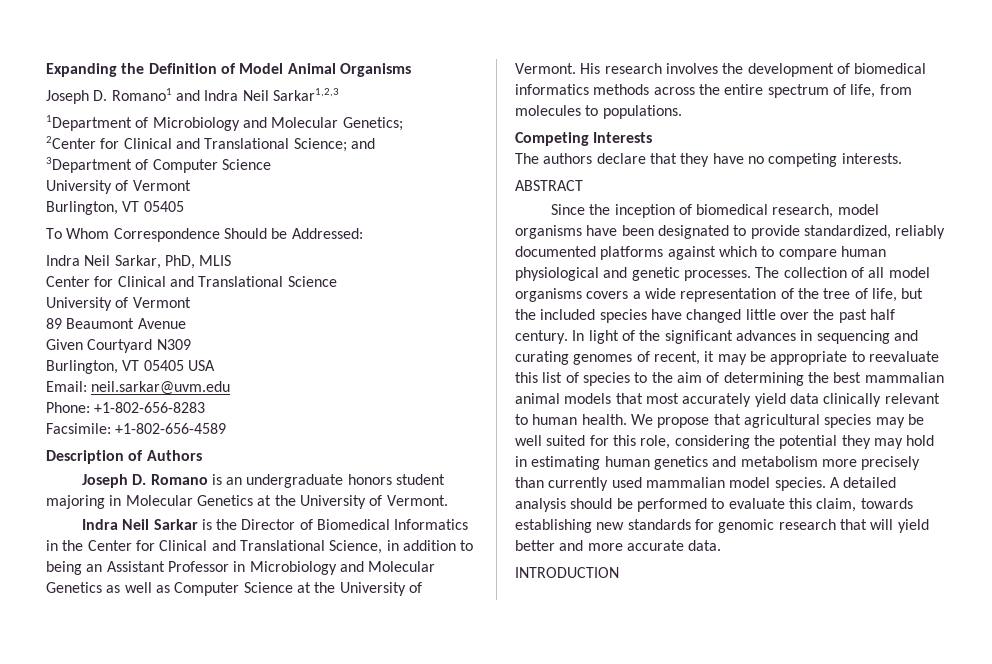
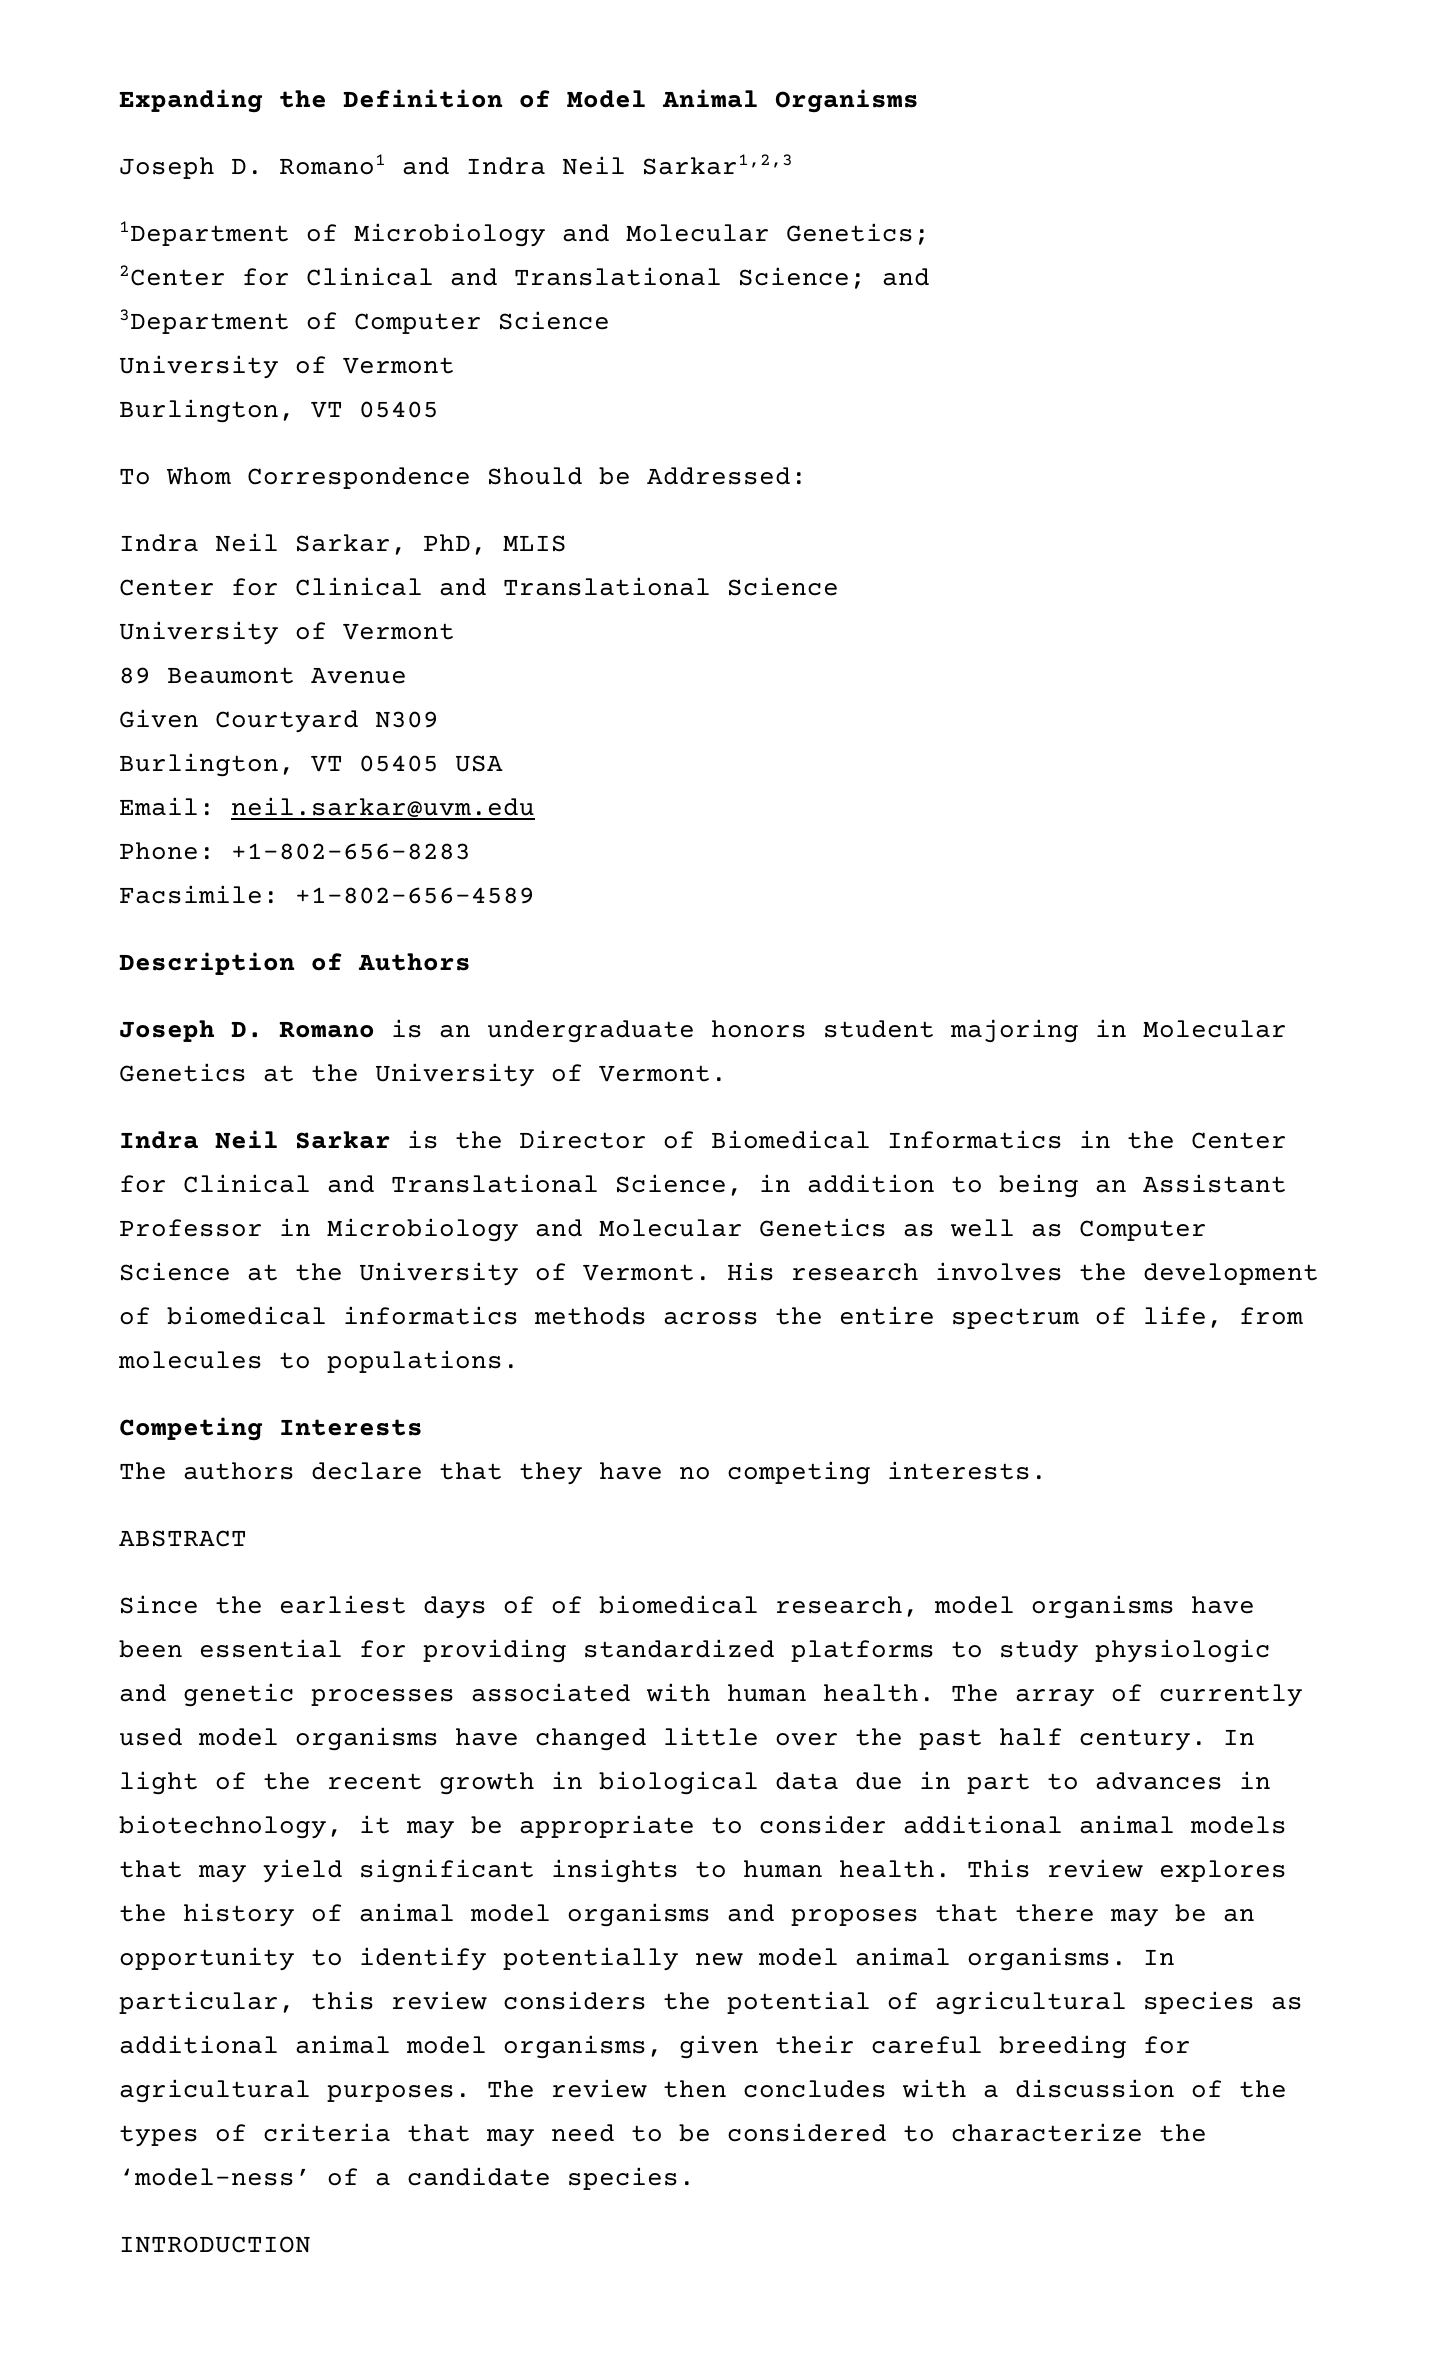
- Since the inception of biomedical research, model organisms have been designated to provide standardized, reliably documented platforms against which to compare human physiological and genetic processes. The collection of all model organisms covers a wide representation of the tree of life, but the included species have changed little over the past half century.
+ Since the earliest days of of biomedical research, model organisms have been essential for providing standardized platforms to study physiologic and genetic processes associated with human health. The array of currently used model organisms have changed little over the past half century.
- In light of the significant advances in sequencing and curating genomes of recent, it may be appropriate to reevaluate this list of species to the aim of determining the best mammalian animal models that most accurately yield data clinically relevant to human health. We propose that agricultural species may be well suited for this role, considering the potential they may hold in estimating human genetics and metabolism more precisely than currently used mammalian model species. A detailed analysis should be performed to evaluate this claim, towards establishing new standards for genomic research that will yield better and more accurate data.
+ In light of the recent growth in biological data due in part to advances in biotechnology, it may be appropriate to consider additional animal models that may yield significant insights to human health. This review explores the history of animal model organisms and proposes that there may be an opportunity to identify potentially new model animal organisms. In particular, this review considers the potential of agricultural species as additional animal model organisms, given their careful breeding for agricultural purposes. The review then concludes with a discussion of the types of criteria that may need to be considered to characterize the ‘model-ness’ of a candidate species.

